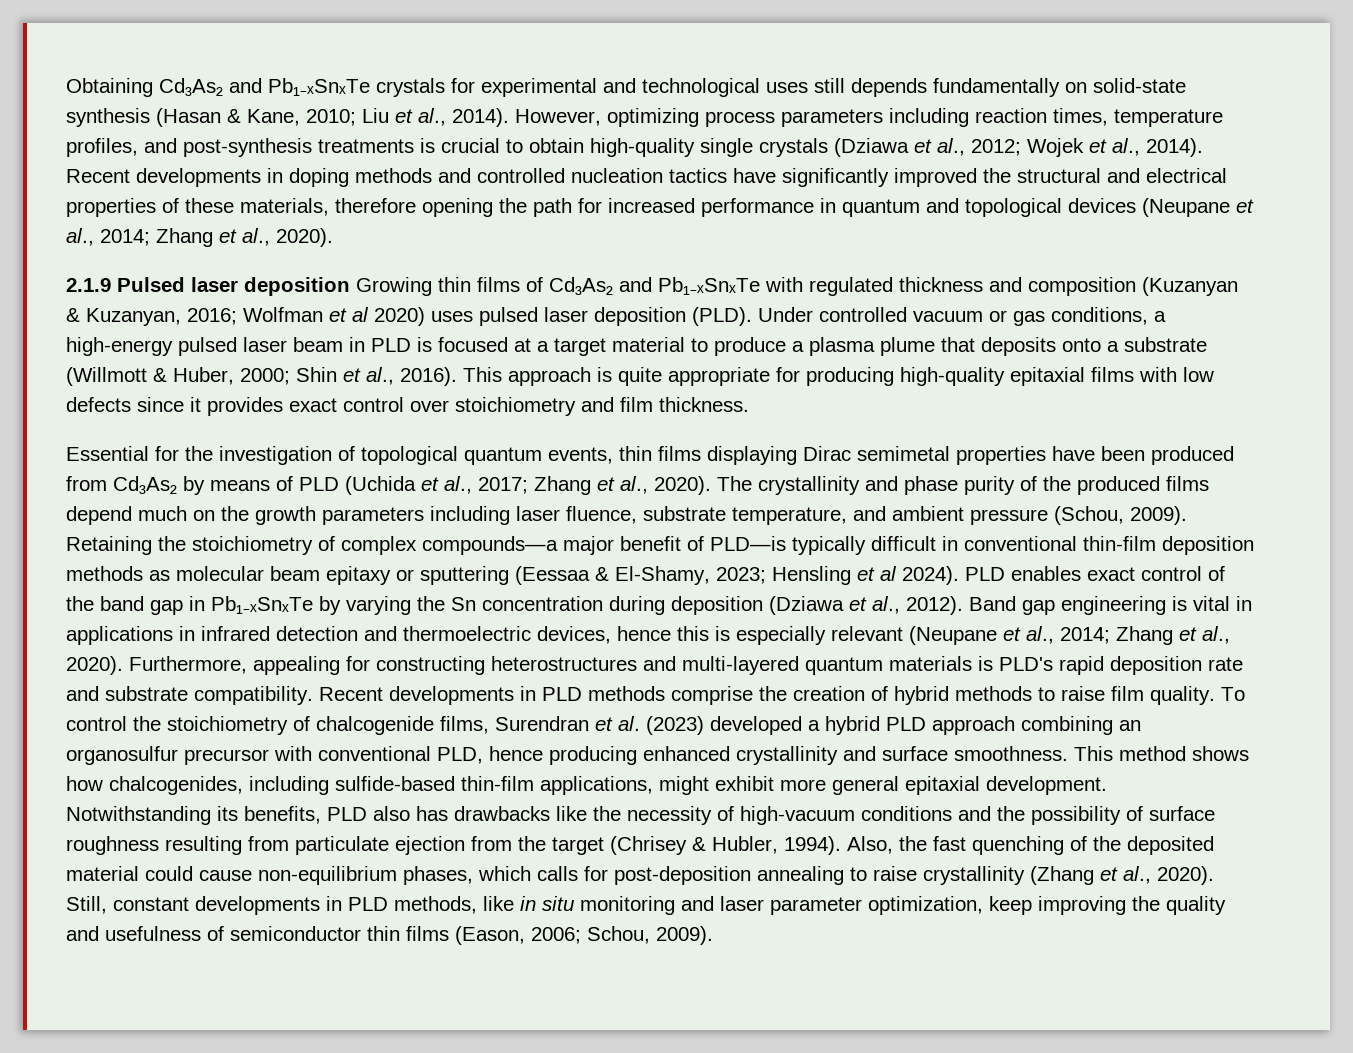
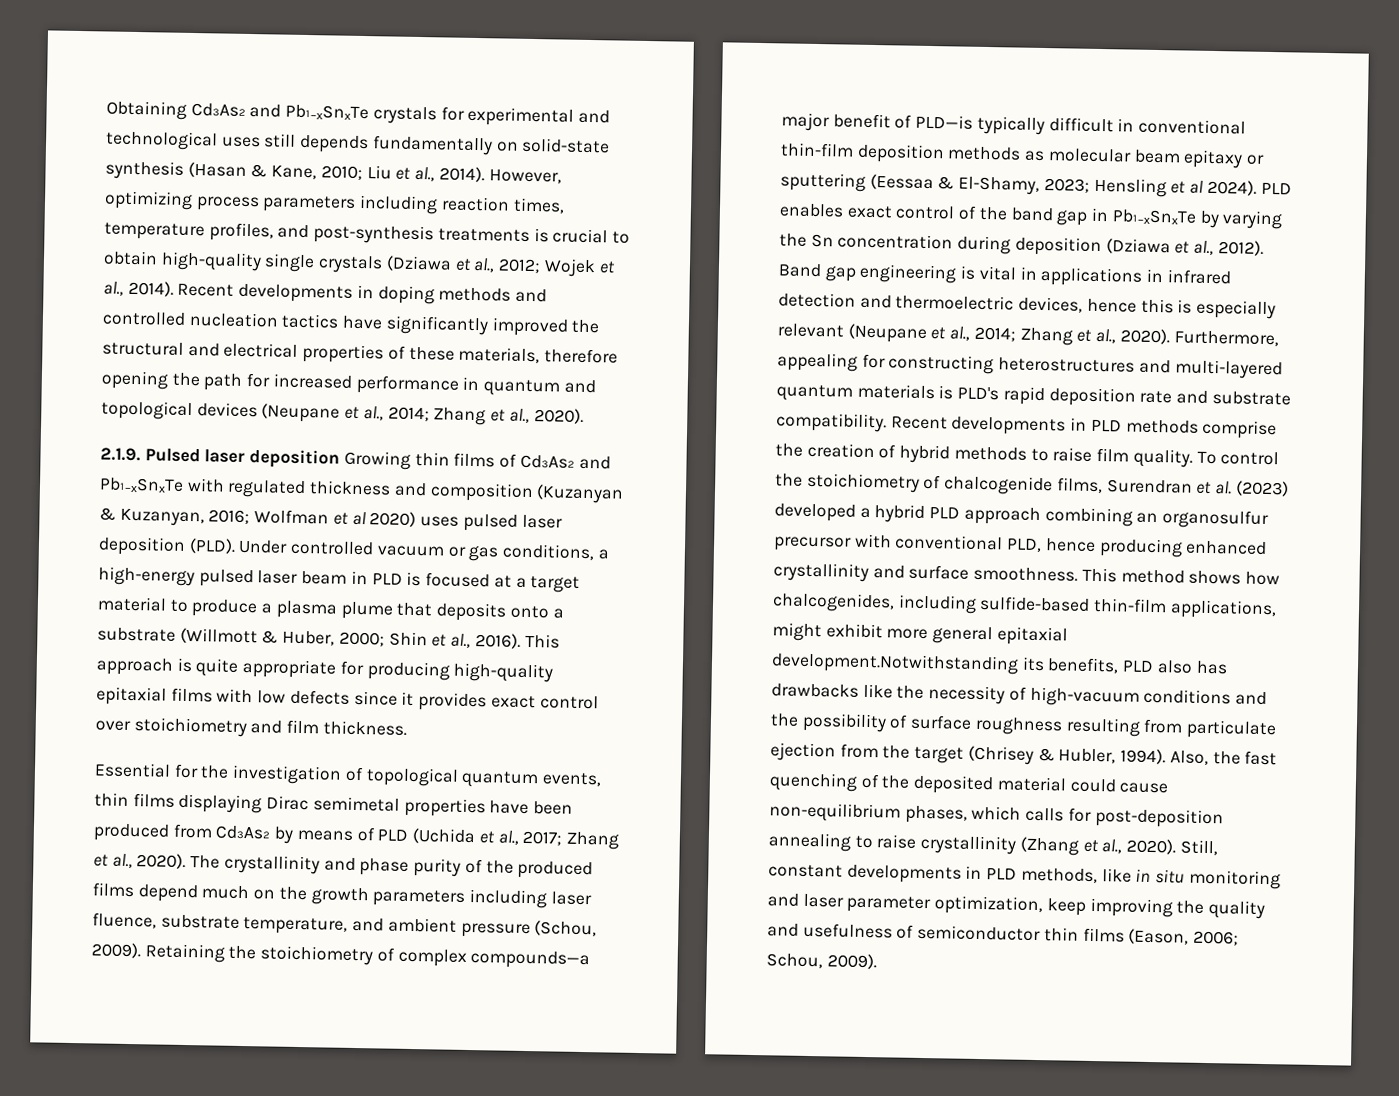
- 2.1.9 Pulsed laser deposition Growing thin films of Cd₃As₂ and Pb₁₋ₓSnₓTe with regulated thickness and composition (Kuzanyan & Kuzanyan, 2016; Wolfman et al 2020) uses pulsed laser deposition (PLD).
+ 2.1.9. Pulsed laser deposition Growing thin films of Cd₃As₂ and Pb₁₋ₓSnₓTe with regulated thickness and composition (Kuzanyan & Kuzanyan, 2016; Wolfman et al 2020) uses pulsed laser deposition (PLD).
- This method shows how chalcogenides, including sulfide-based thin-film applications, might exhibit more general epitaxial development. Notwithstanding its benefits, PLD also has drawbacks like the necessity of high-vacuum conditions and the possibility of surface roughness resulting from particulate ejection from the target (Chrisey & Hubler, 1994).
+ This method shows how chalcogenides, including sulfide-based thin-film applications, might exhibit more general epitaxial development.Notwithstanding its benefits, PLD also has drawbacks like the necessity of high-vacuum conditions and the possibility of surface roughness resulting from particulate ejection from the target (Chrisey & Hubler, 1994).

